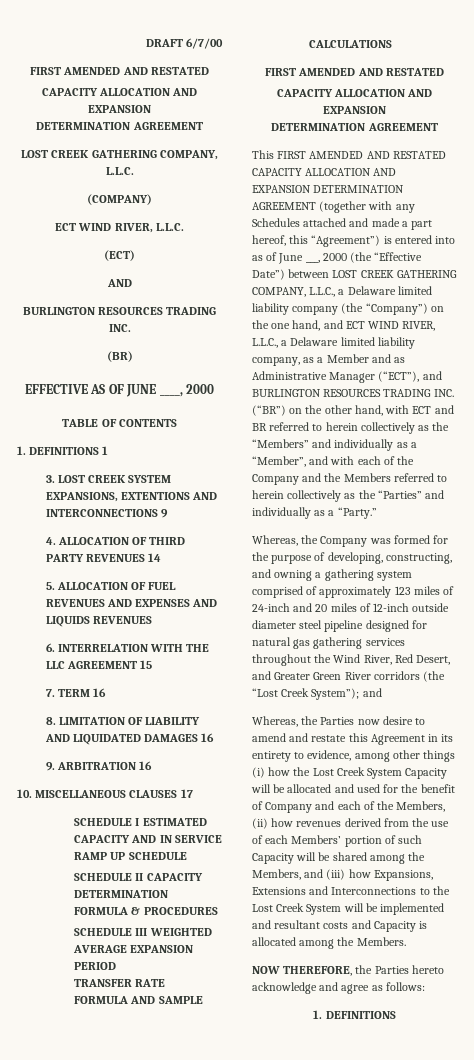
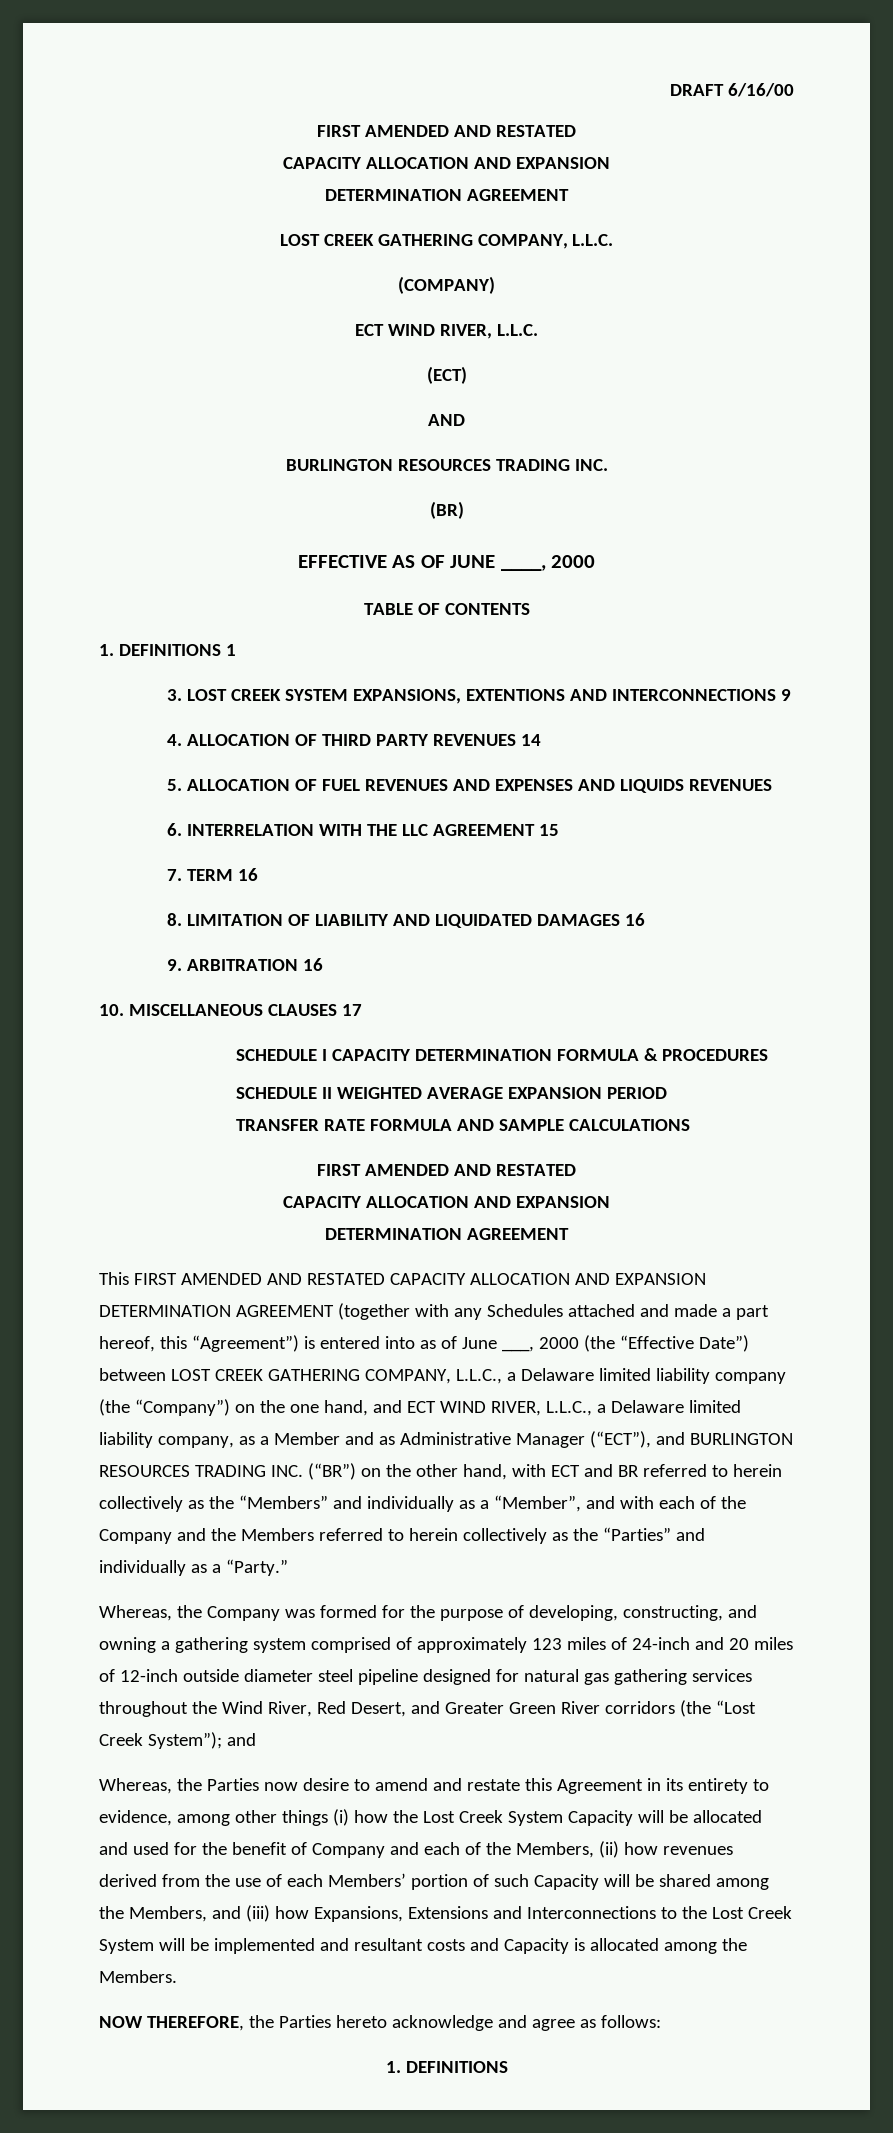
- DRAFT 6/7/00
+ DRAFT 6/16/00
- SCHEDULE I ESTIMATED CAPACITY AND IN SERVICE RAMP UP SCHEDULE
- SCHEDULE II CAPACITY DETERMINATION FORMULA & PROCEDURES
+ SCHEDULE I CAPACITY DETERMINATION FORMULA & PROCEDURES
- SCHEDULE III WEIGHTED AVERAGE EXPANSION PERIOD
+ SCHEDULE II WEIGHTED AVERAGE EXPANSION PERIOD

